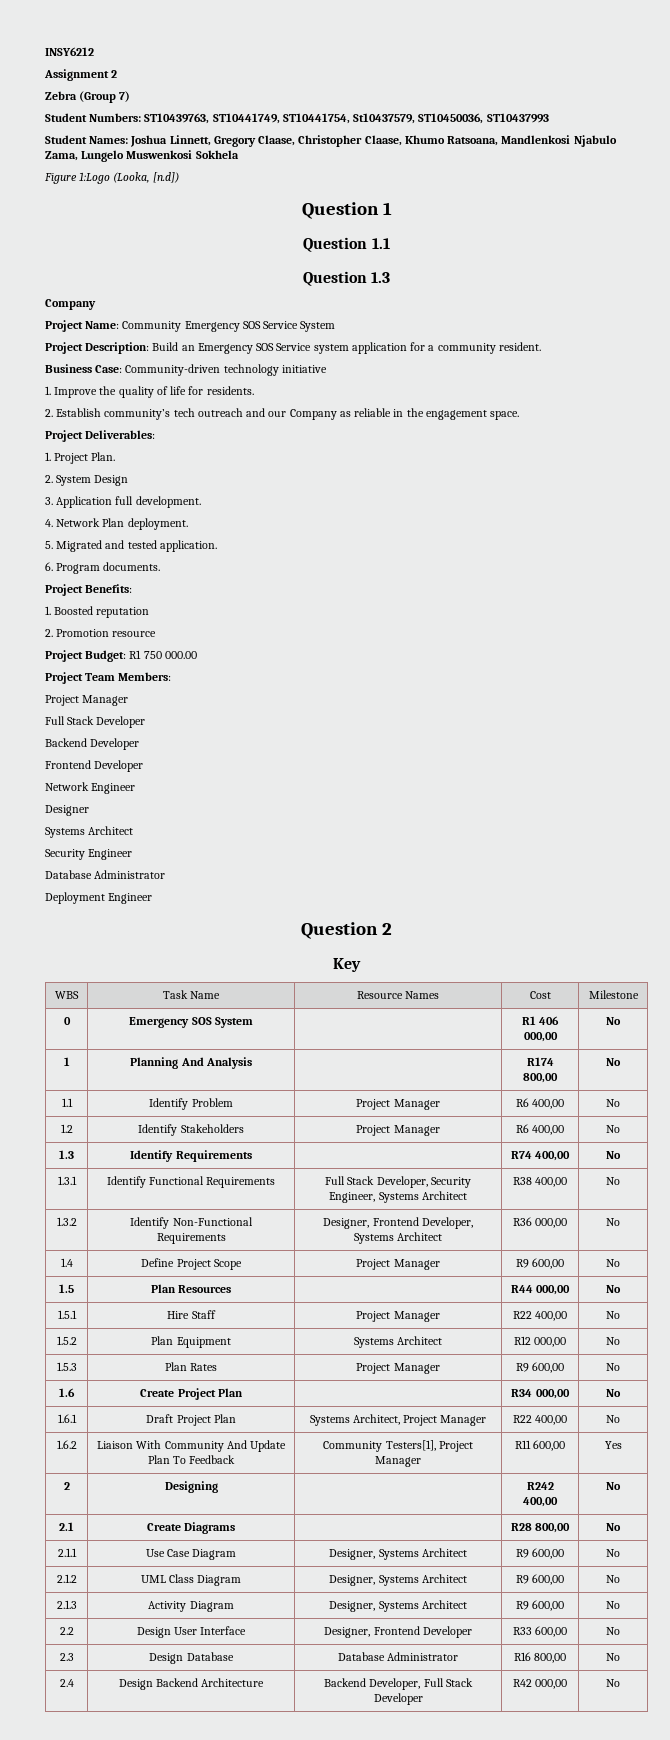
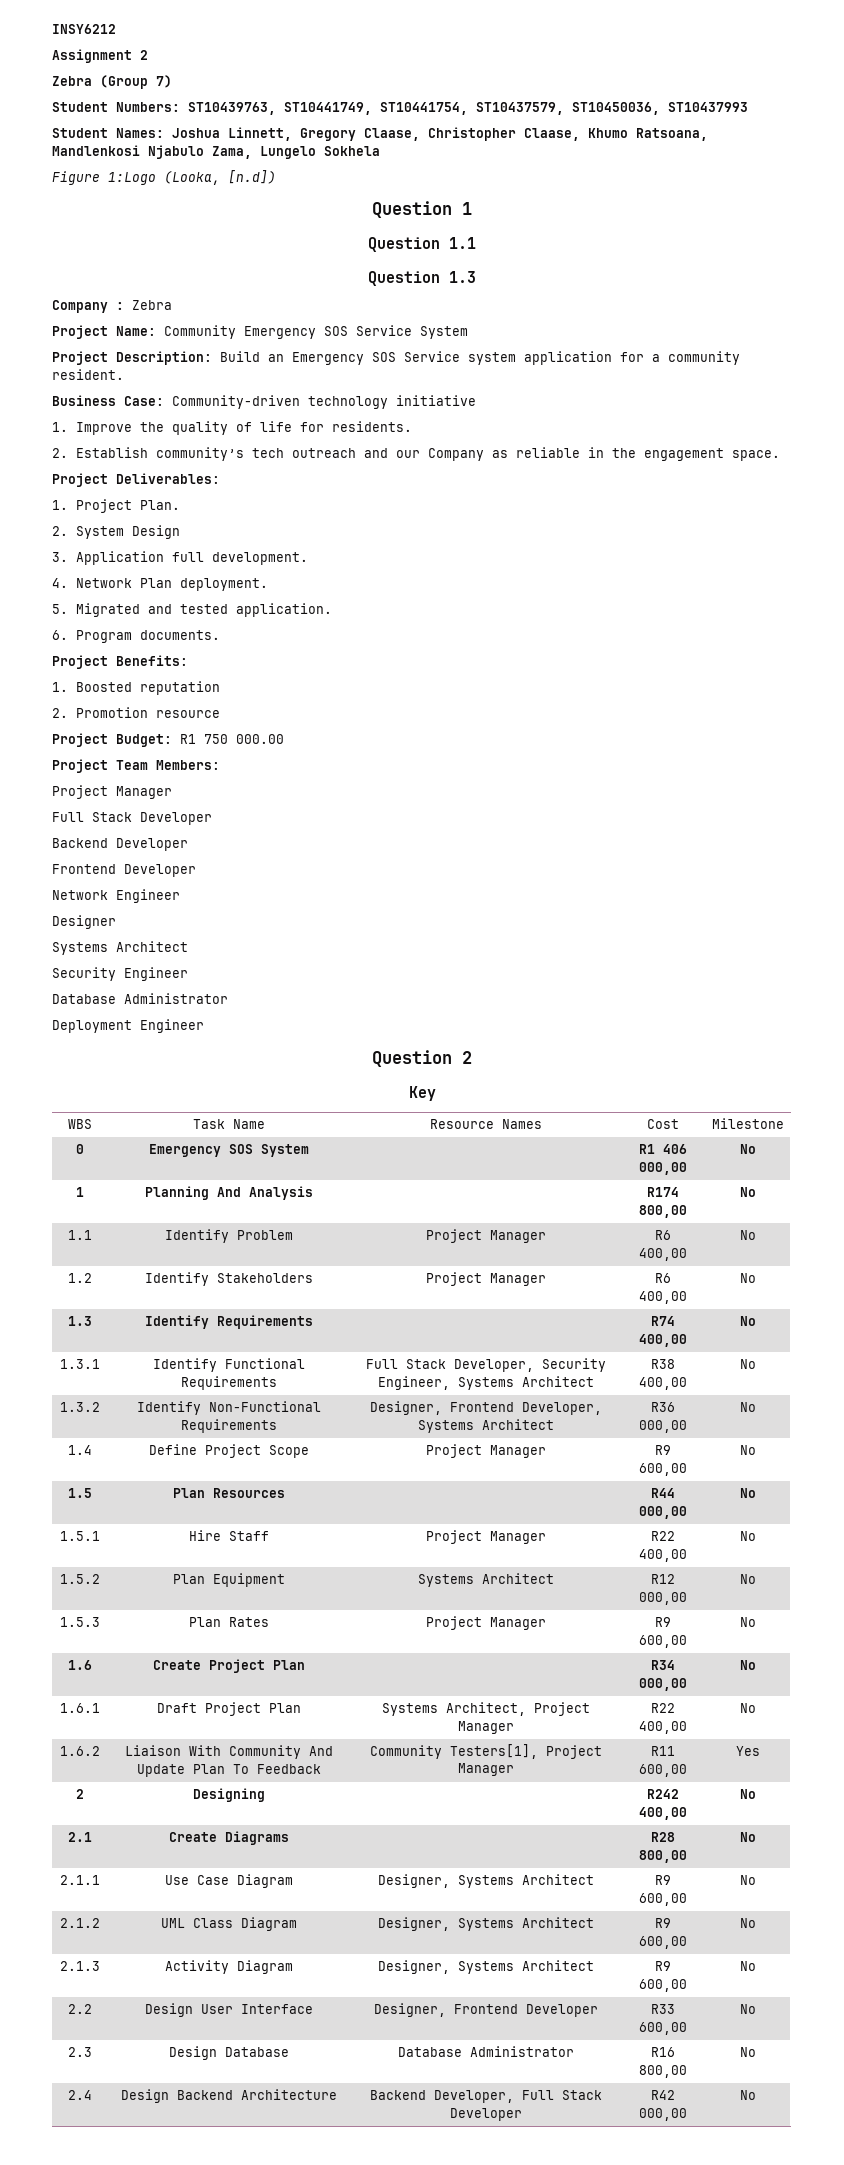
- Student Numbers: ST10439763, ST10441749, ST10441754, St10437579, ST10450036, ST10437993
+ Student Numbers: ST10439763, ST10441749, ST10441754, ST10437579, ST10450036, ST10437993
- Student Names: Joshua Linnett, Gregory Claase, Christopher Claase, Khumo Ratsoana, Mandlenkosi Njabulo Zama, Lungelo Muswenkosi Sokhela
+ Student Names: Joshua Linnett, Gregory Claase, Christopher Claase, Khumo Ratsoana, Mandlenkosi Njabulo Zama, Lungelo Sokhela
  Question 1.3
- Company
+ Company : Zebra

